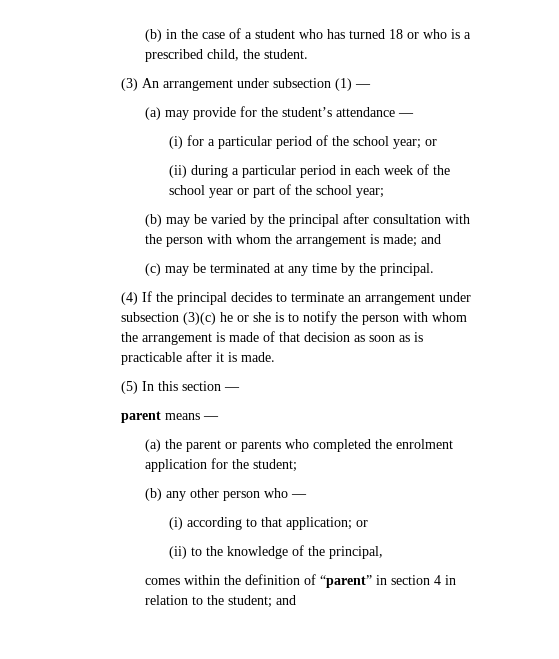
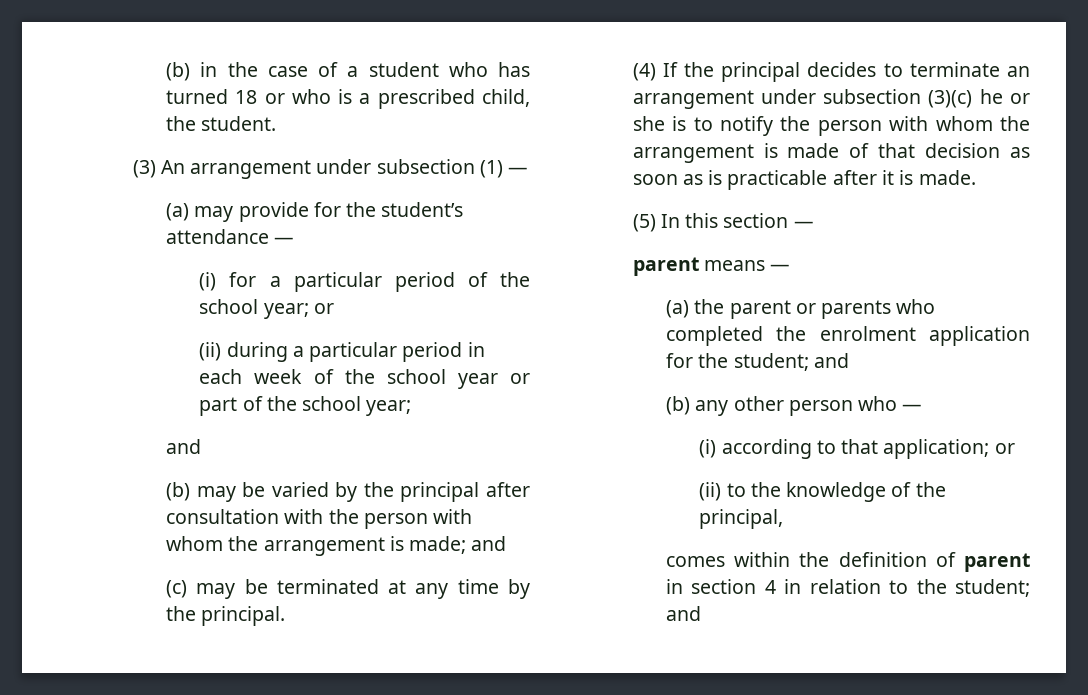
  (ii) during a particular period in each week of the school year or part of the school year;
+ and
- (a) the parent or parents who completed the enrolment application for the student;
+ (a) the parent or parents who completed the enrolment application for the student; and
- comes within the definition of “parent” in section 4 in relation to the student; and
+ comes within the definition of parent in section 4 in relation to the student; and

